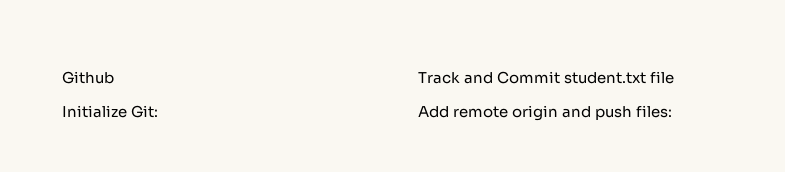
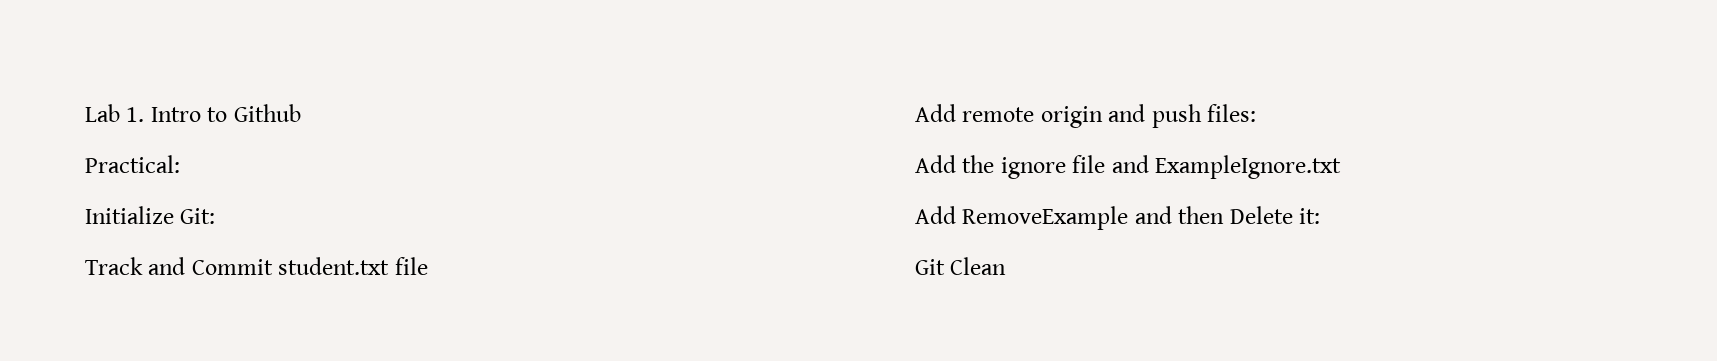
- Github
+ Lab 1. Intro to Github
+ Practical:
+ Add the ignore file and ExampleIgnore.txt
+ Add RemoveExample and then Delete it:
+ Git Clean

